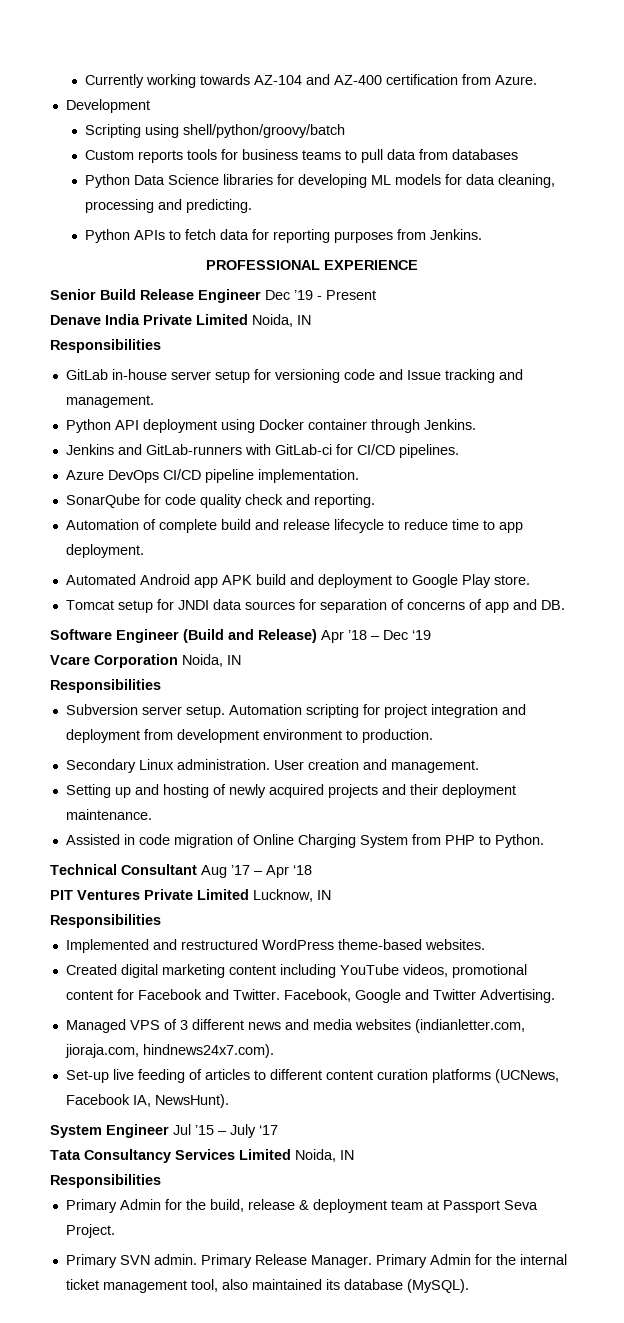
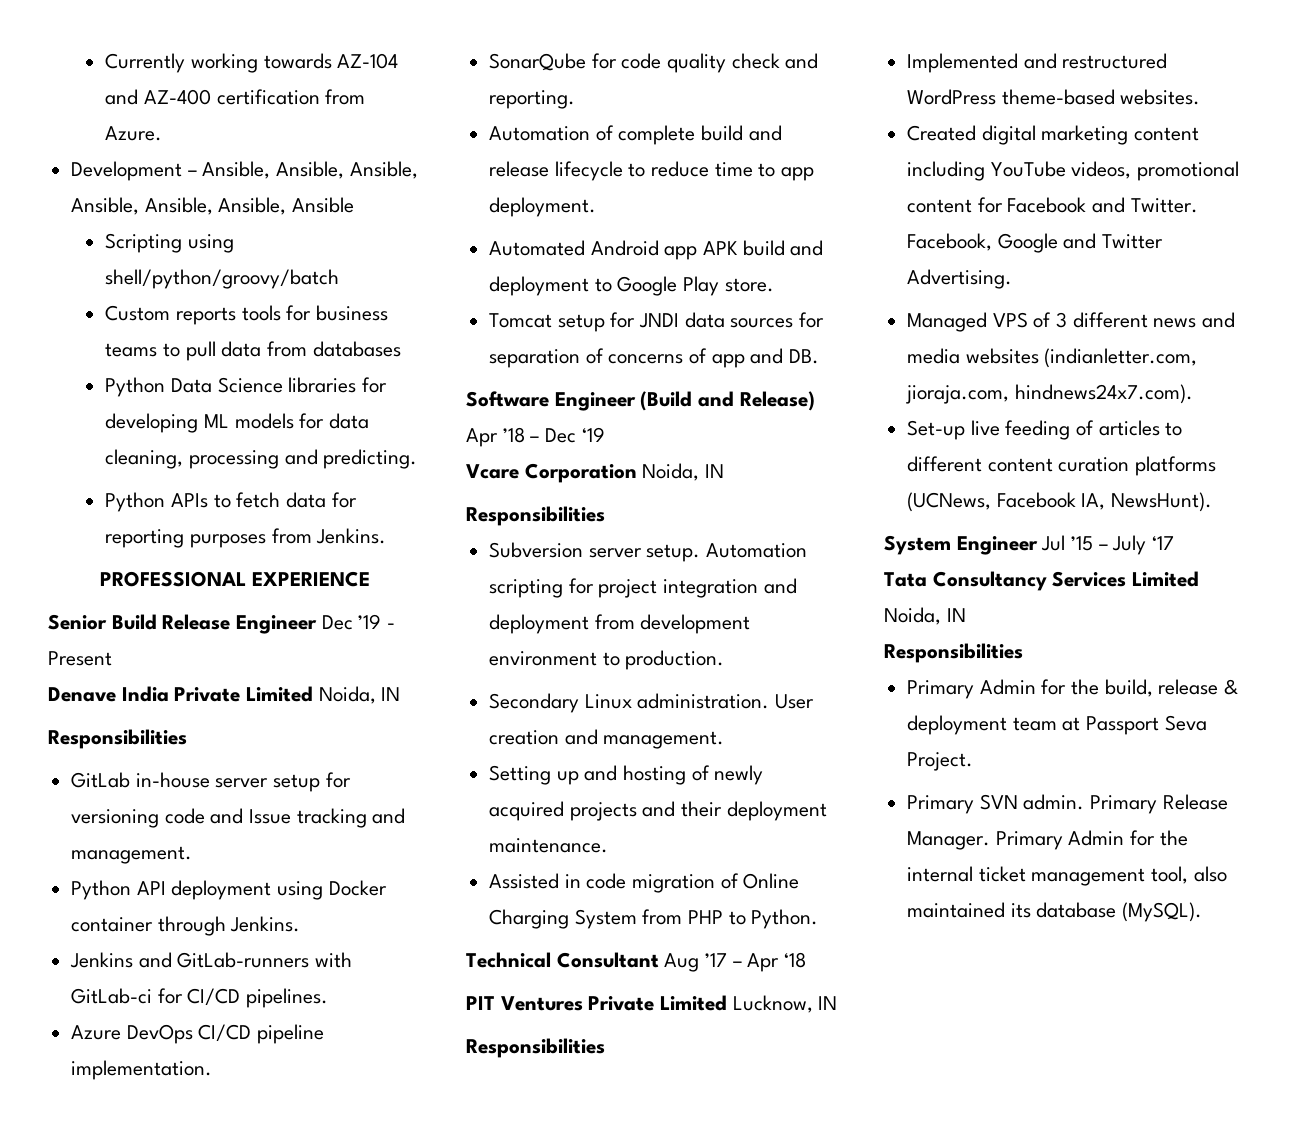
- Development
+ Development – Ansible, Ansible, Ansible, Ansible, Ansible, Ansible, Ansible

